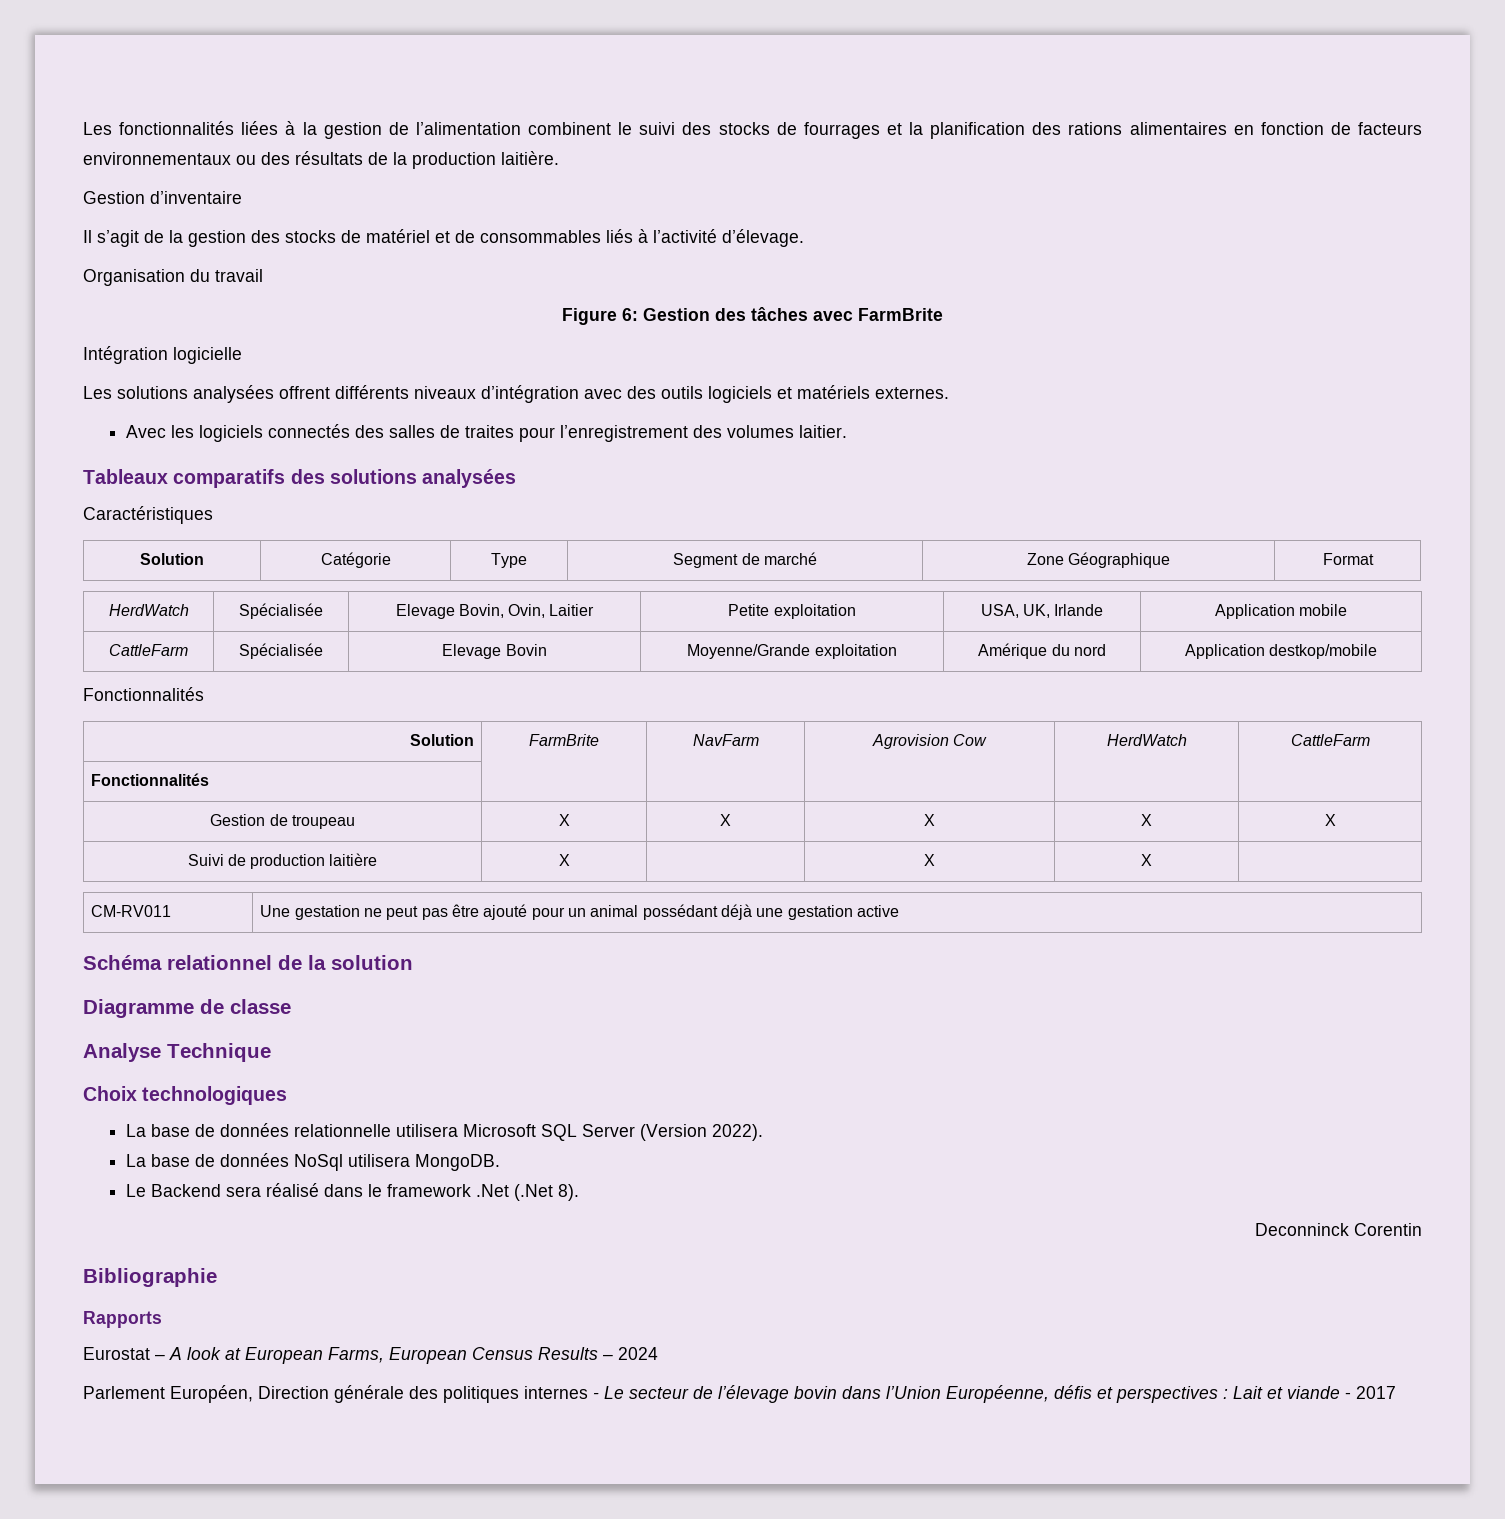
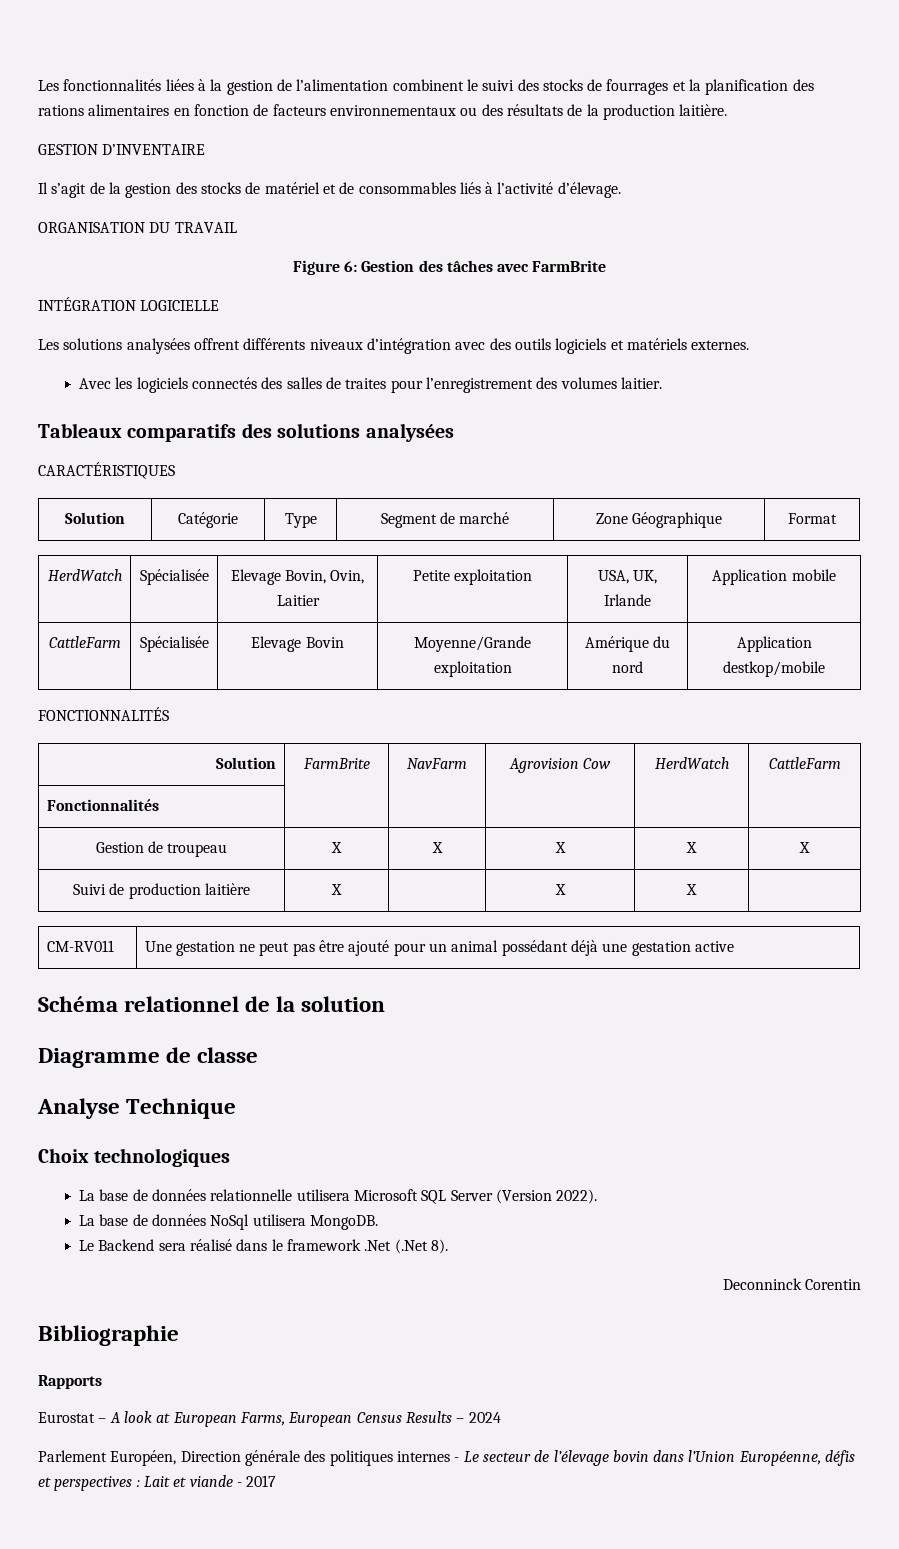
- Gestion d’inventaire
+ GESTION D’INVENTAIRE
- Organisation du travail
+ ORGANISATION DU TRAVAIL
- Intégration logicielle
+ INTÉGRATION LOGICIELLE
- Caractéristiques
+ CARACTÉRISTIQUES
  CattleFarm | Spécialisée | Elevage Bovin | Moyenne/Grande exploitation | Amérique du nord | Application destkop/mobile
- Fonctionnalités
+ FONCTIONNALITÉS

